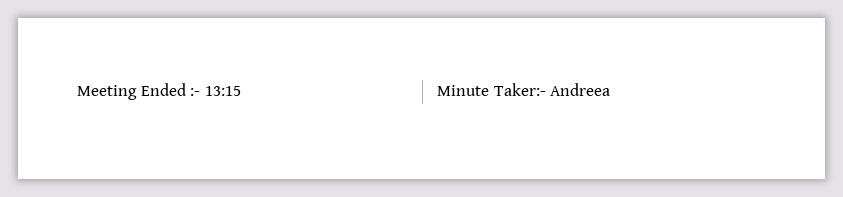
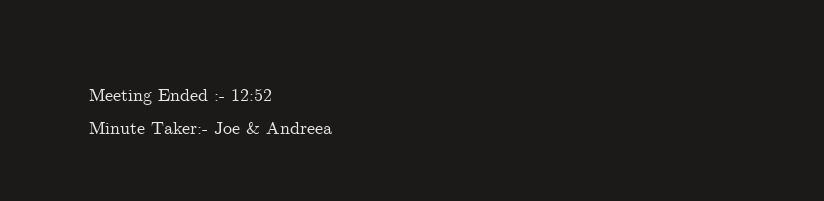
- Meeting Ended :- 13:15
+ Meeting Ended :- 12:52
- Minute Taker:- Andreea
+ Minute Taker:- Joe & Andreea

